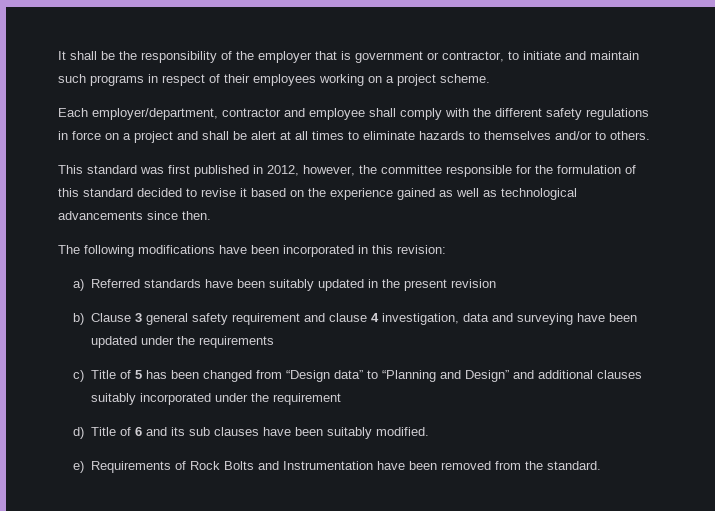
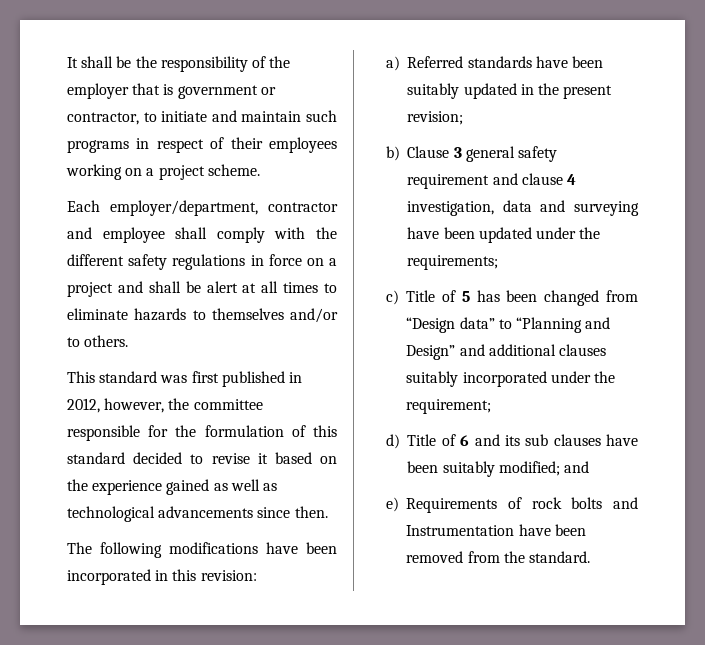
- a) Referred standards have been suitably updated in the present revision
+ a) Referred standards have been suitably updated in the present revision;
- b) Clause 3 general safety requirement and clause 4 investigation, data and surveying have been updated under the requirements
+ b) Clause 3 general safety requirement and clause 4 investigation, data and surveying have been updated under the requirements;
- c) Title of 5 has been changed from “Design data” to “Planning and Design” and additional clauses suitably incorporated under the requirement
+ c) Title of 5 has been changed from “Design data” to “Planning and Design” and additional clauses suitably incorporated under the requirement;
- d) Title of 6 and its sub clauses have been suitably modified.
+ d) Title of 6 and its sub clauses have been suitably modified; and
- e) Requirements of Rock Bolts and Instrumentation have been removed from the standard.
+ e) Requirements of rock bolts and Instrumentation have been removed from the standard.

